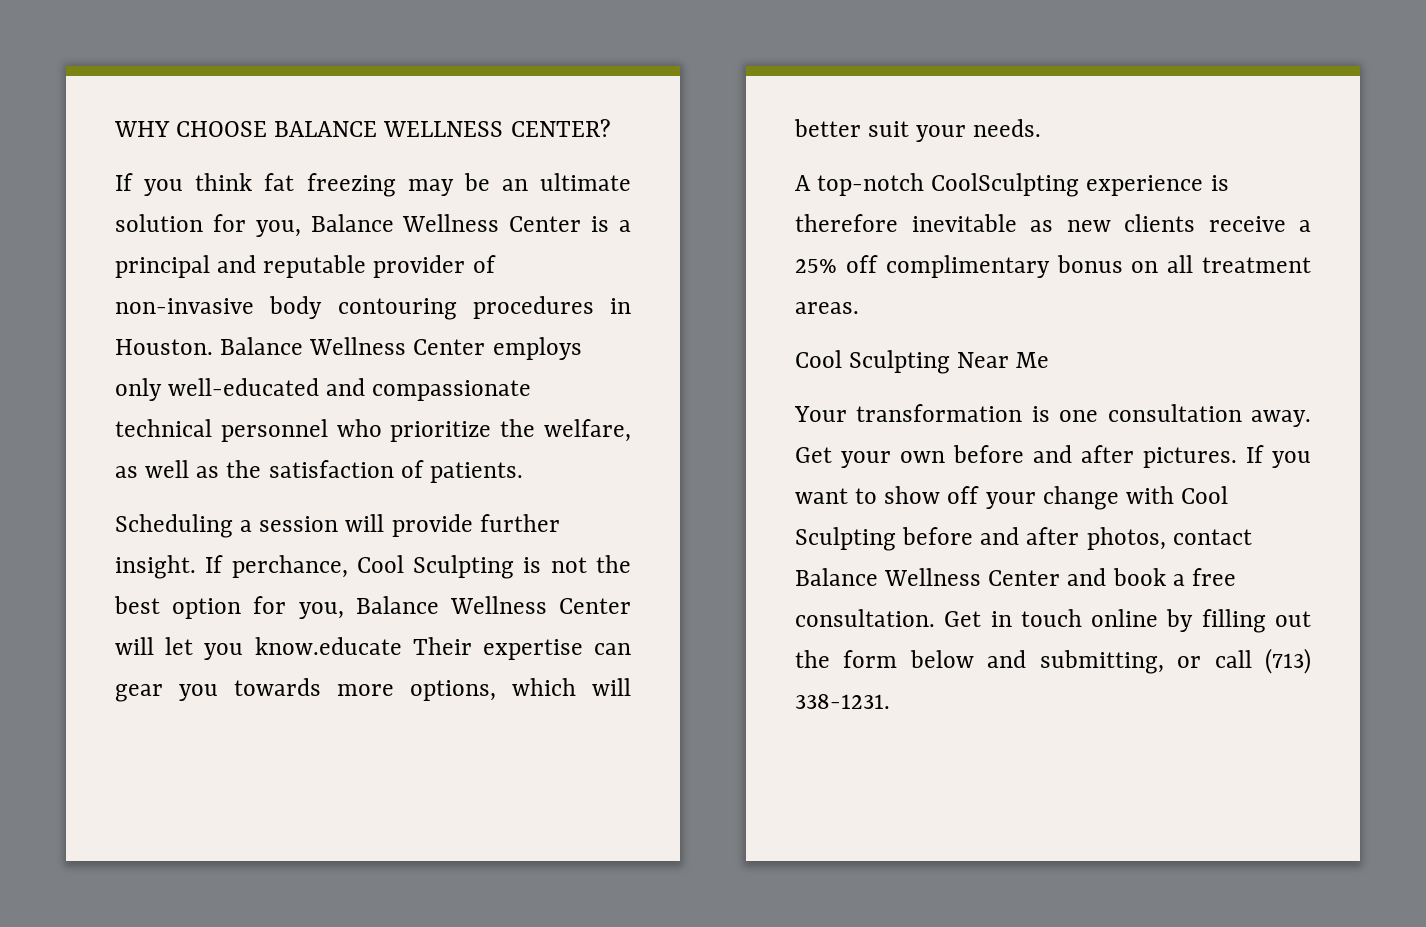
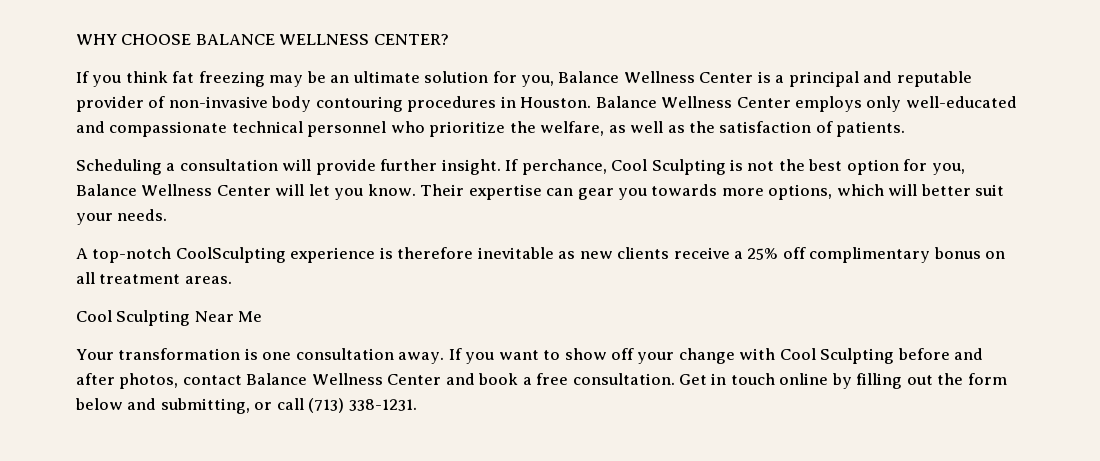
- Scheduling a session will provide further insight.
+ Scheduling a consultation will provide further insight.
- If perchance, Cool Sculpting is not the best option for you, Balance Wellness Center will let you know.educate Their expertise can gear you towards more options, which will better suit your needs.
+ If perchance, Cool Sculpting is not the best option for you, Balance Wellness Center will let you know. Their expertise can gear you towards more options, which will better suit your needs.
- Get your own before and after pictures.

